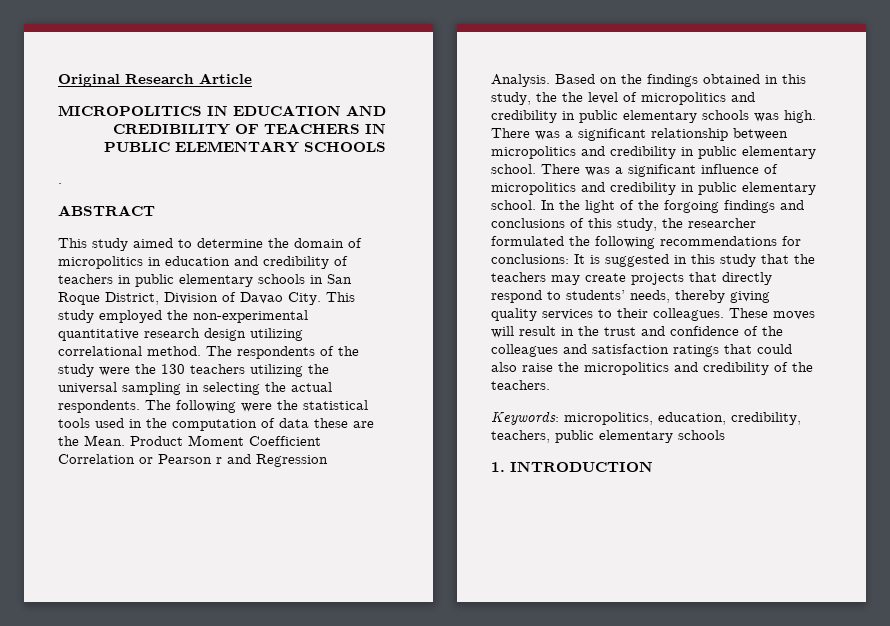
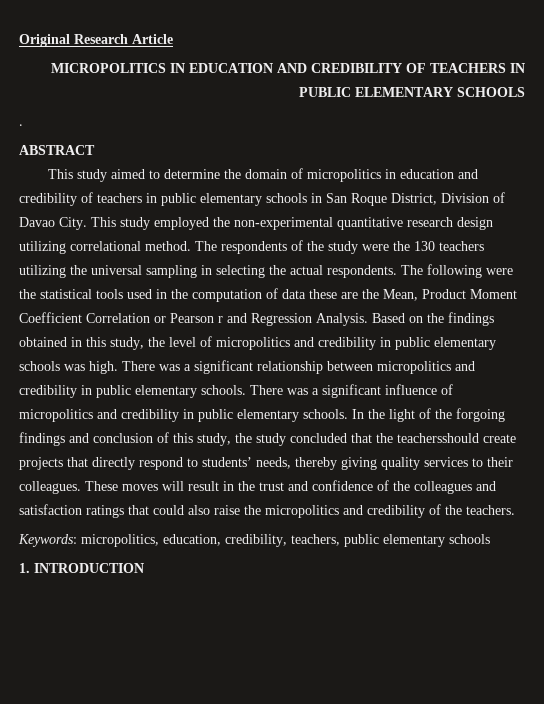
- The following were the statistical tools used in the computation of data these are the Mean. Product Moment Coefficient Correlation or Pearson r and Regression Analysis.
+ The following were the statistical tools used in the computation of data these are the Mean, Product Moment Coefficient Correlation or Pearson r and Regression Analysis.
- Based on the findings obtained in this study, the the level of micropolitics and credibility in public elementary schools was high.
+ Based on the findings obtained in this study, the level of micropolitics and credibility in public elementary schools was high.
- There was a significant relationship between micropolitics and credibility in public elementary school.
+ There was a significant relationship between micropolitics and credibility in public elementary schools.
- There was a significant influence of micropolitics and credibility in public elementary school.
+ There was a significant influence of micropolitics and credibility in public elementary schools.
- In the light of the forgoing findings and conclusions of this study, the researcher formulated the following recommendations for conclusions: It is suggested in this study that the teachers may create projects that directly respond to students’ needs, thereby giving quality services to their colleagues.
+ In the light of the forgoing findings and conclusion of this study, the study concluded that the teachersshould create projects that directly respond to students’ needs, thereby giving quality services to their colleagues.

